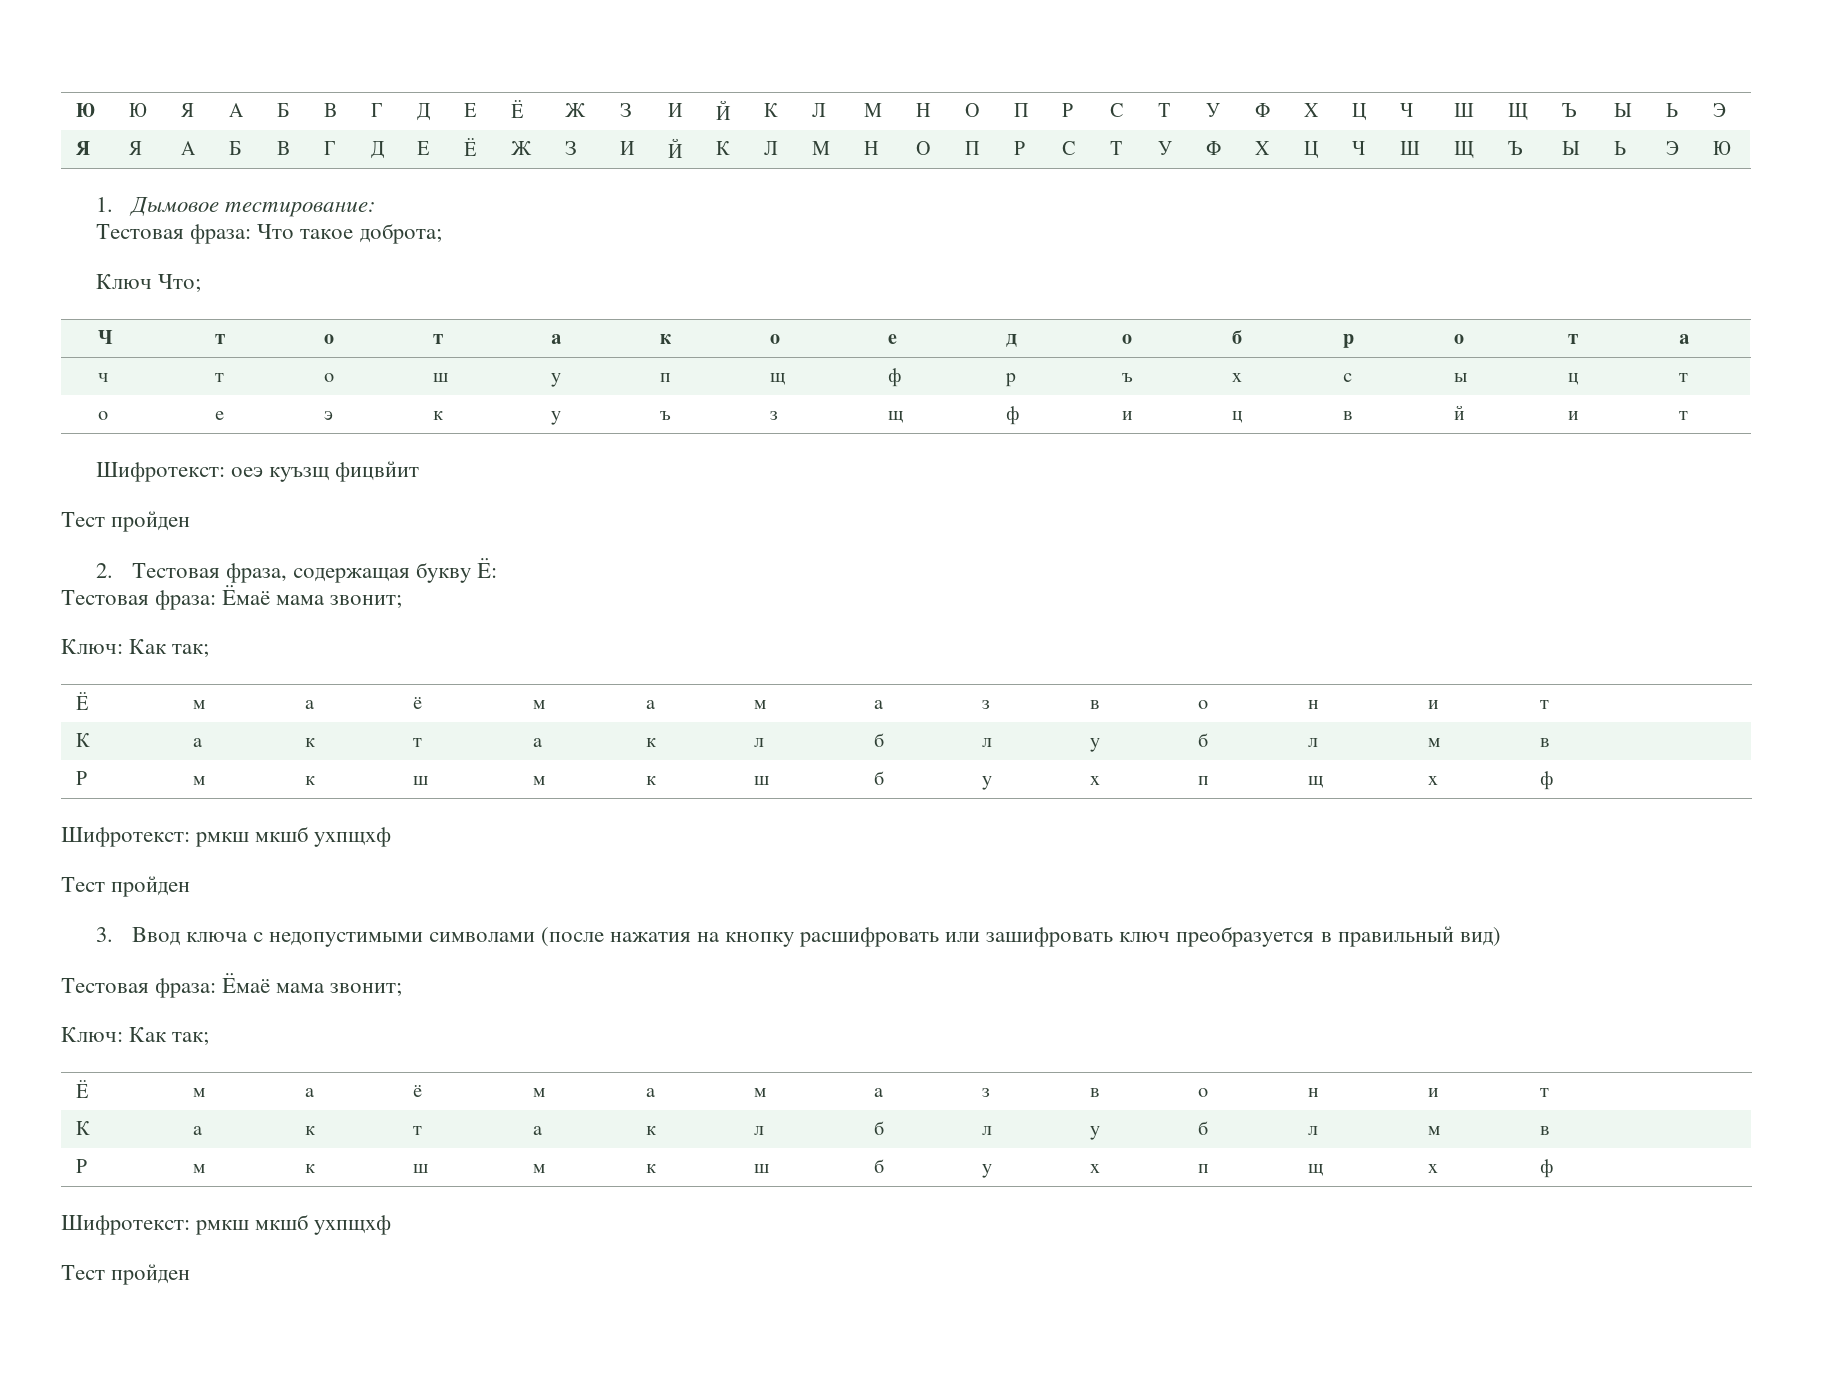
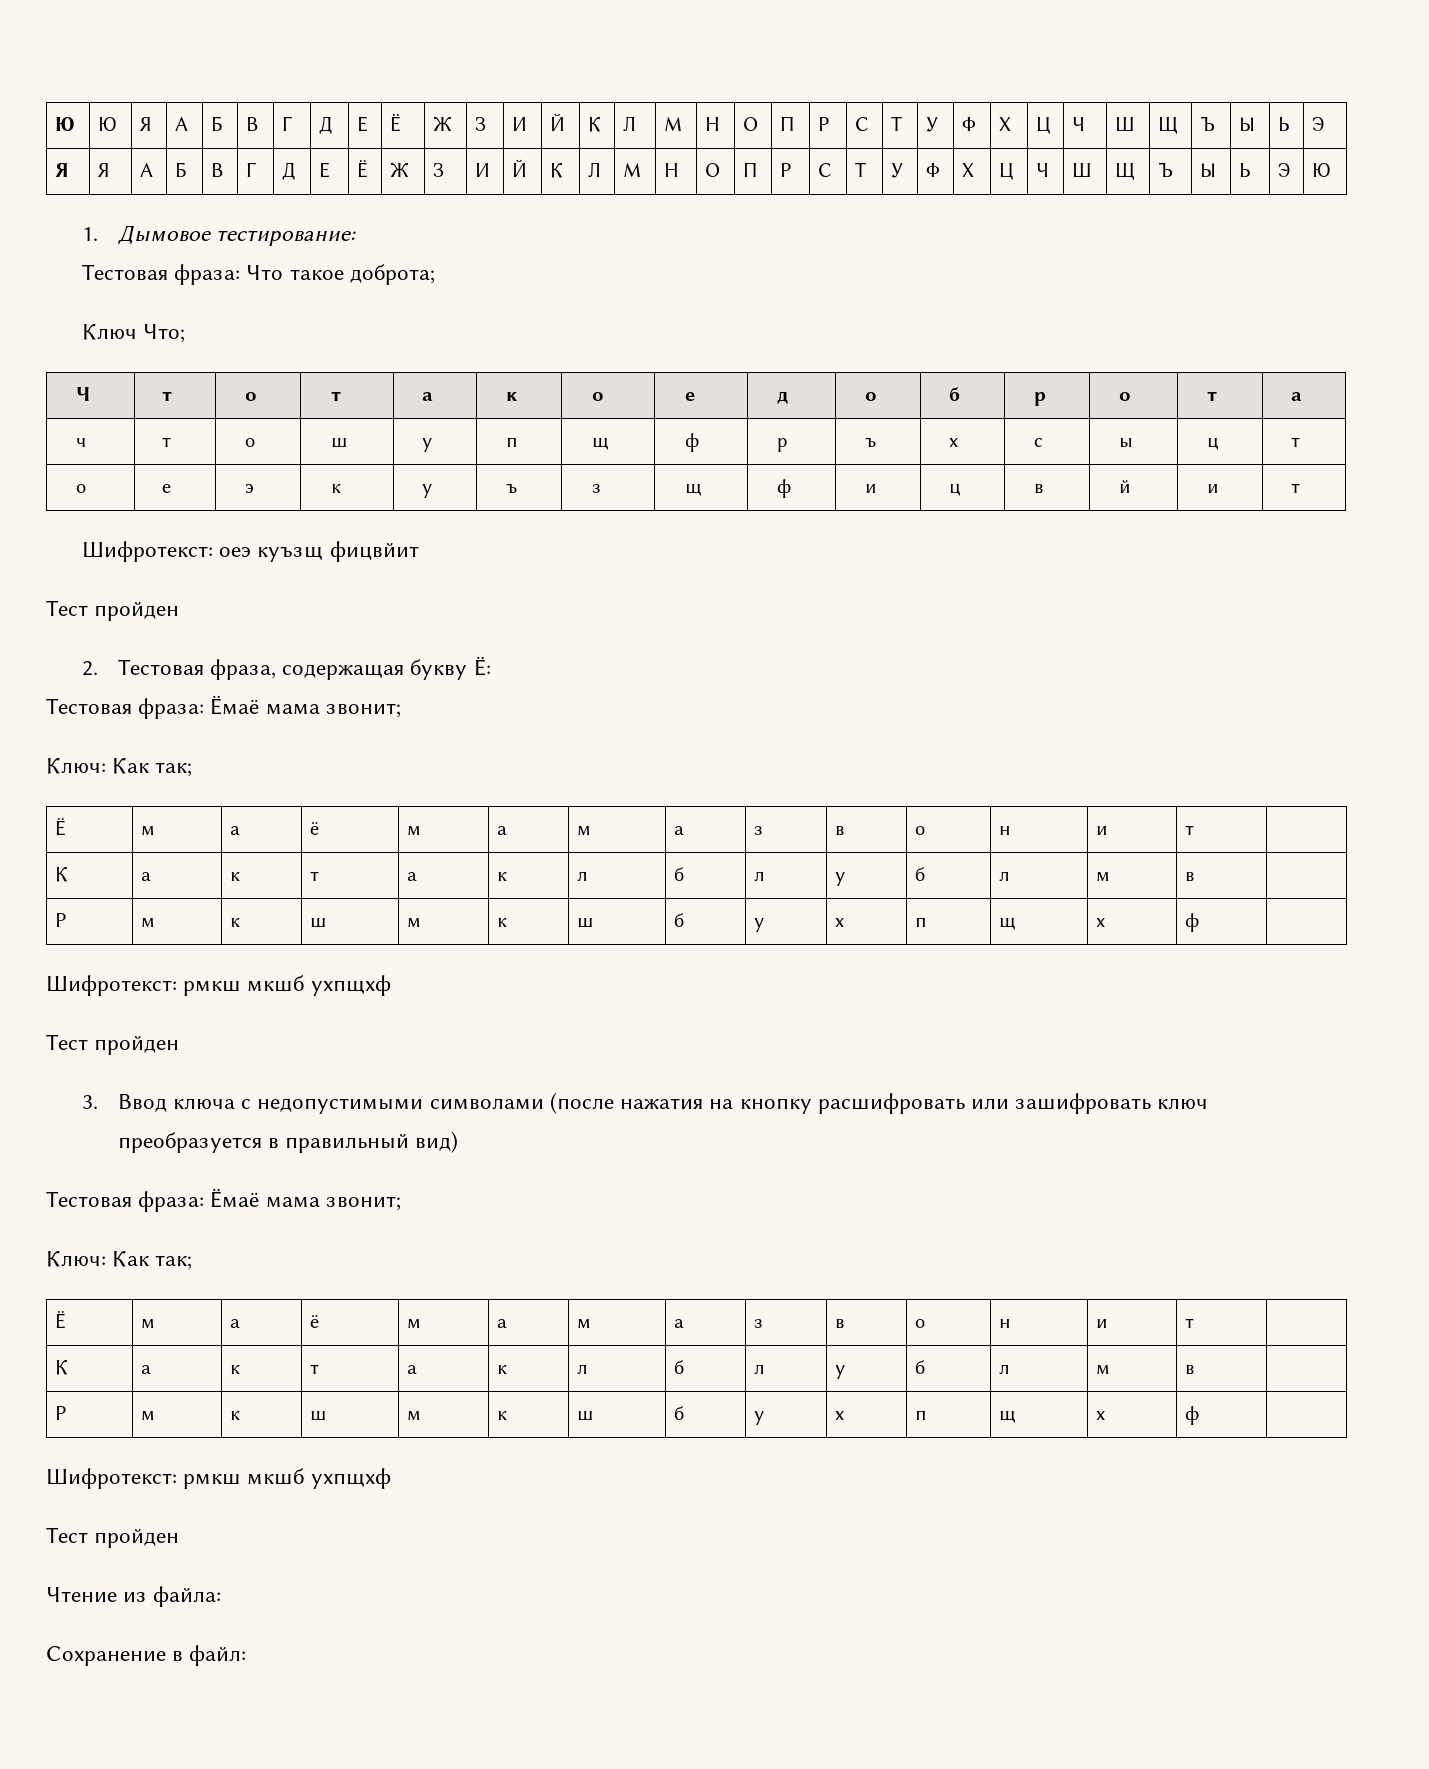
+ Чтение из файла:
+ Сохранение в файл:

